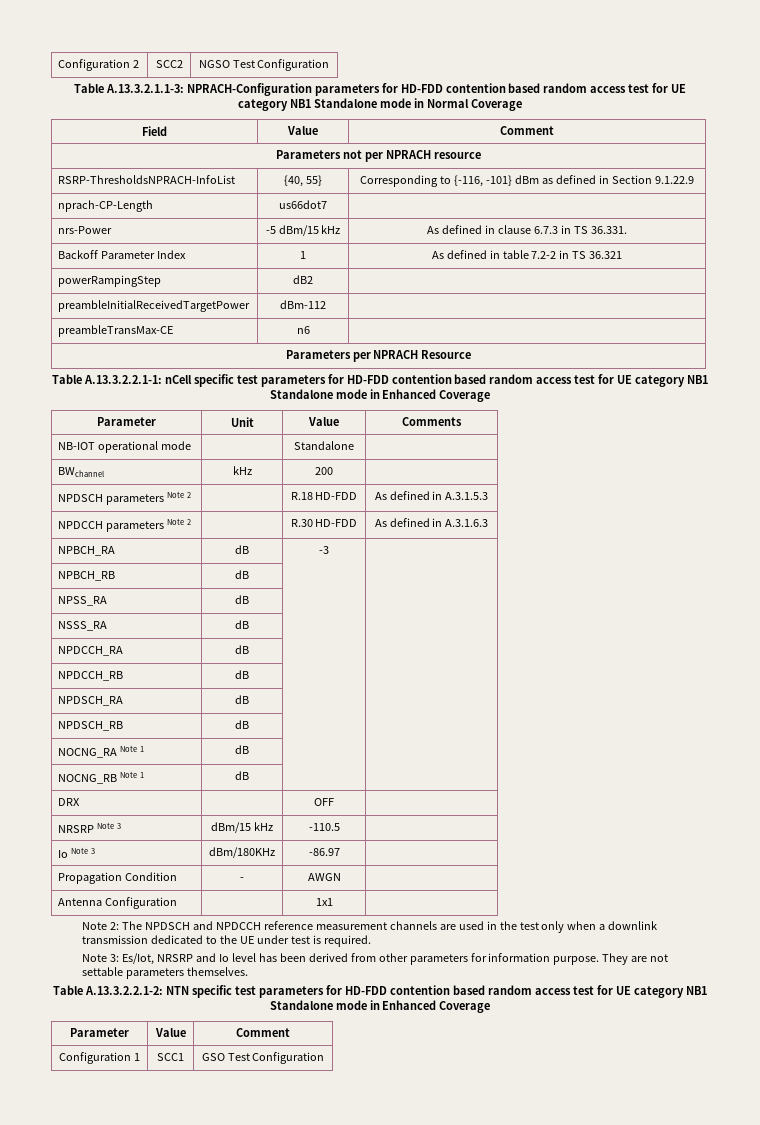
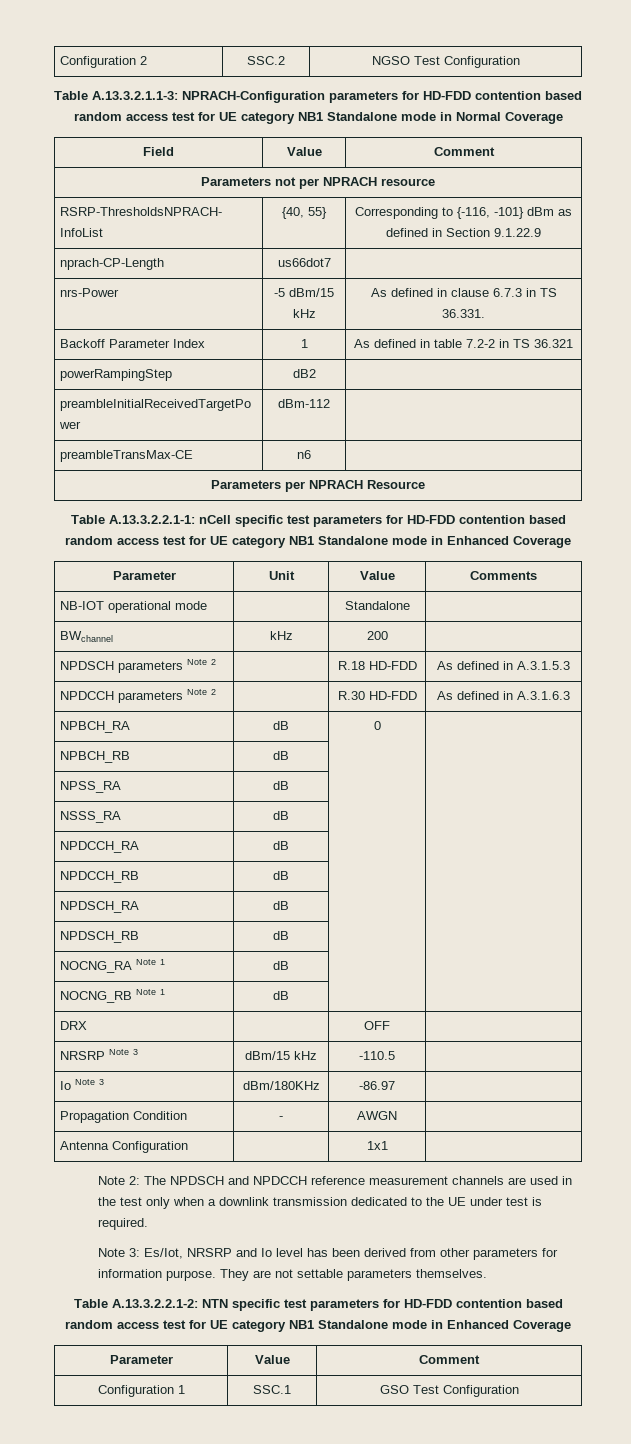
- Configuration 2 | SCC2 | NGSO Test Configuration
+ Configuration 2 | SSC.2 | NGSO Test Configuration
- NPBCH_RA | dB | -3 |
+ NPBCH_RA | dB | 0 |
- Configuration 1 | SCC1 | GSO Test Configuration
+ Configuration 1 | SSC.1 | GSO Test Configuration

